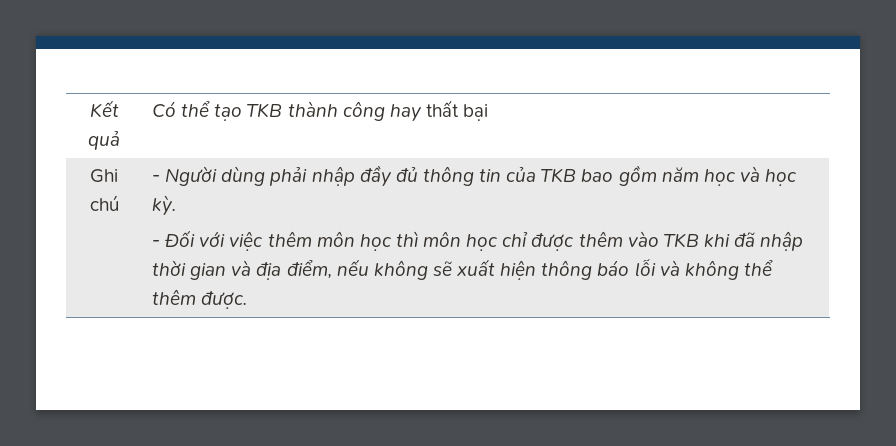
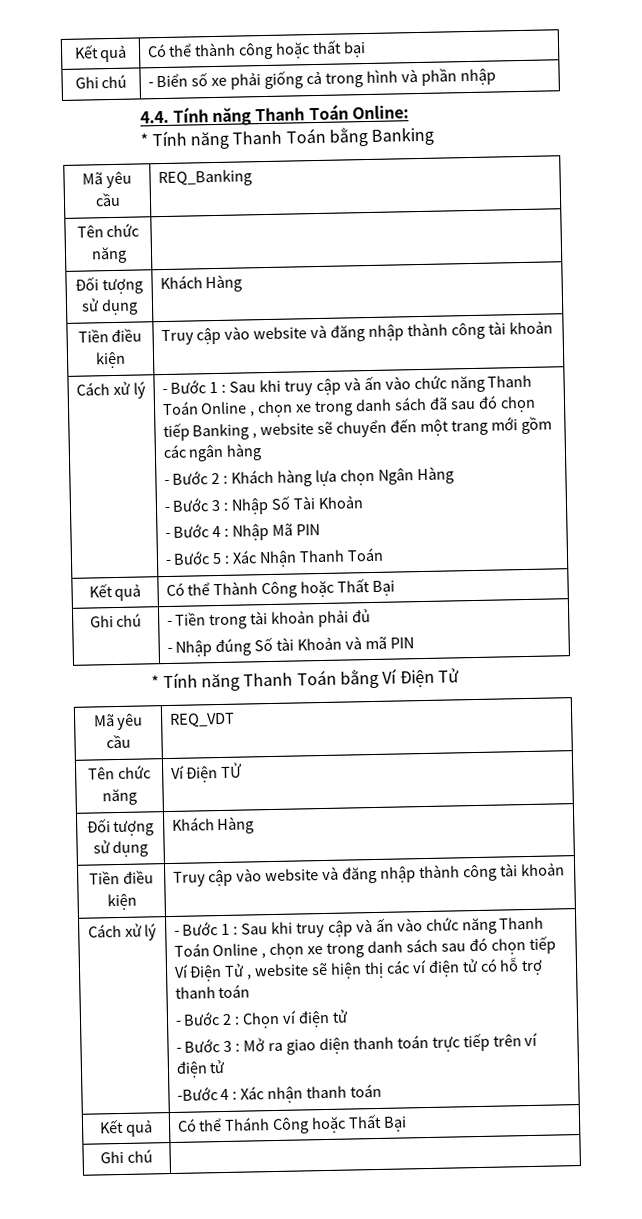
- Kết quả | Có thể tạo TKB thành công hay thất bại
+ Kết quả | Có thể thành công hoặc thất bại
- - Người dùng phải nhập đầy đủ thông tin của TKB bao gồm năm học và học kỳ.
- - Đối với việc thêm môn học thì môn học chỉ được thêm vào TKB khi đã nhập thời gian và địa điểm, nếu không sẽ xuất hiện thông báo lỗi và không thể thêm được.
+ - Biển số xe phải giống cả trong hình và phần nhập
+ 4.4. Tính năng Thanh Toán Online:
+ * Tính năng Thanh Toán bằng Banking
+ Mã yêu cầu | REQ_Banking
+ Tên chức năng |
+ Đối tượng sử dụng | Khách Hàng
+ Tiền điều kiện | Truy cập vào website và đăng nhập thành công tài khoản
+ Cách xử lý | - Bước 1 : Sau khi truy cập và ấn vào chức năng Thanh Toán Online , chọn xe trong danh sách đã sau đó chọn tiếp Banking , website sẽ chuyển đến một trang mới gồm các ngân hàng
+ - Bước 2 : Khách hàng lựa chọn Ngân Hàng
+ - Bước 3 : Nhập Số Tài Khoản
+ - Bước 4 : Nhập Mã PIN
+ - Bước 5 : Xác Nhận Thanh Toán
+ Kết quả | Có thể Thành Công hoặc Thất Bại
+ Ghi chú | - Tiền trong tài khoản phải đủ
+ - Nhập đúng Số tài Khoản và mã PIN
+ * Tính năng Thanh Toán bằng Ví Điện Tử
+ Mã yêu cầu | REQ_VDT
+ Tên chức năng | Ví Điện TỬ
+ Đối tượng sử dụng | Khách Hàng
+ Tiền điều kiện | Truy cập vào website và đăng nhập thành công tài khoản
+ Cách xử lý | - Bước 1 : Sau khi truy cập và ấn vào chức năng Thanh Toán Online , chọn xe trong danh sách sau đó chọn tiếp Ví Điện Tử , website sẽ hiện thị các ví điện tử có hỗ trợ thanh toán
+ - Bước 2 : Chọn ví điện tử
+ - Bước 3 : Mở ra giao diện thanh toán trực tiếp trên ví điện tử
+ -Bước 4 : Xác nhận thanh toán
+ Kết quả | Có thể Thánh Công hoặc Thất Bại
+ Ghi chú |

